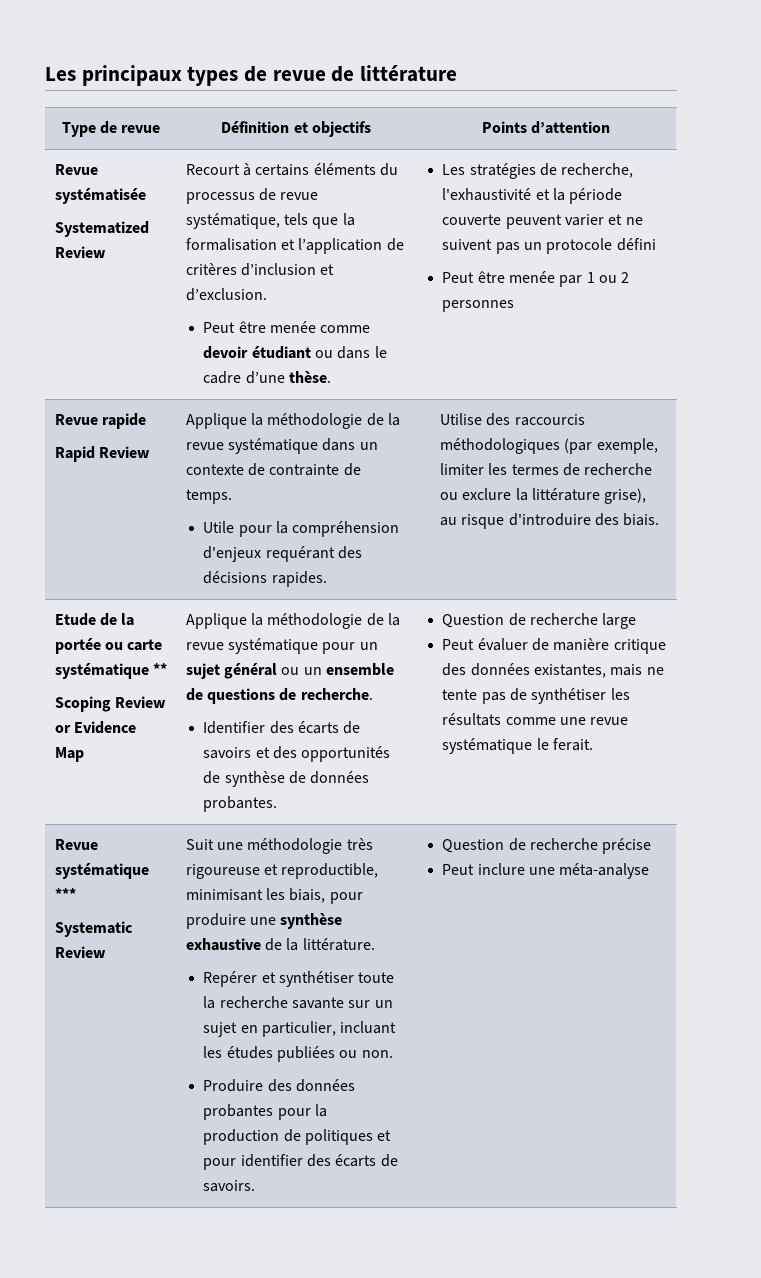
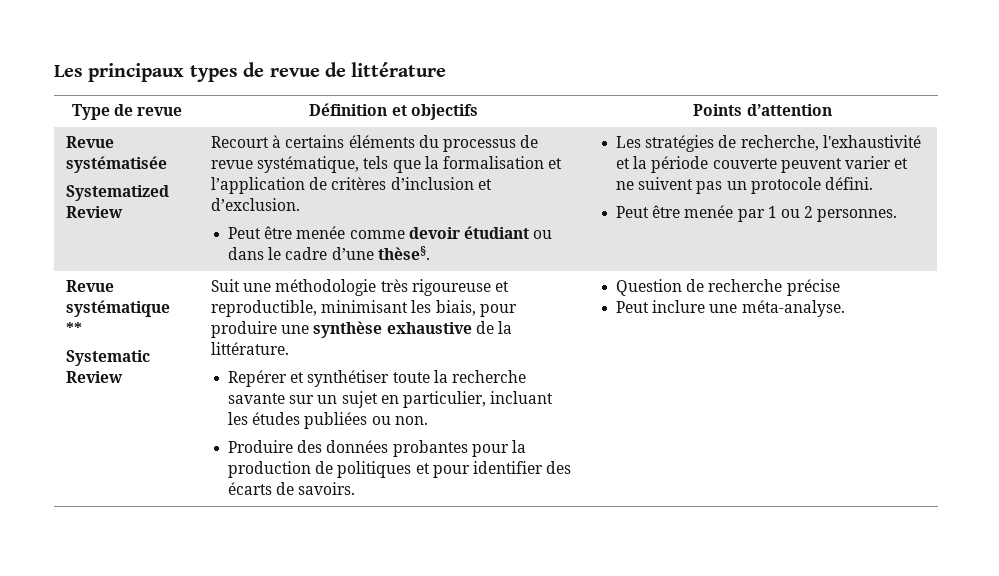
- Peut être menée comme devoir étudiant ou dans le cadre d’une thèse.
+ Peut être menée comme devoir étudiant ou dans le cadre d’une thèse§.
- Les stratégies de recherche, l'exhaustivité et la période couverte peuvent varier et ne suivent pas un protocole défini
+ Les stratégies de recherche, l'exhaustivité et la période couverte peuvent varier et ne suivent pas un protocole défini.
- Peut être menée par 1 ou 2 personnes
- Revue rapide
- Rapid Review | Applique la méthodologie de la revue systématique dans un contexte de contrainte de temps.
- Utile pour la compréhension d'enjeux requérant des décisions rapides. | Utilise des raccourcis méthodologiques (par exemple, limiter les termes de recherche ou exclure la littérature grise), au risque d'introduire des biais.
- Etude de la portée ou carte systématique **
- Scoping Review or Evidence Map | Applique la méthodologie de la revue systématique pour un sujet général ou un ensemble de questions de recherche.
- Identifier des écarts de savoirs et des opportunités de synthèse de données probantes. | Question de recherche large
- Peut évaluer de manière critique des données existantes, mais ne tente pas de synthétiser les résultats comme une revue systématique le ferait.
+ Peut être menée par 1 ou 2 personnes.
- Revue systématique ***
+ Revue systématique **
- Peut inclure une méta-analyse
+ Peut inclure une méta-analyse.

